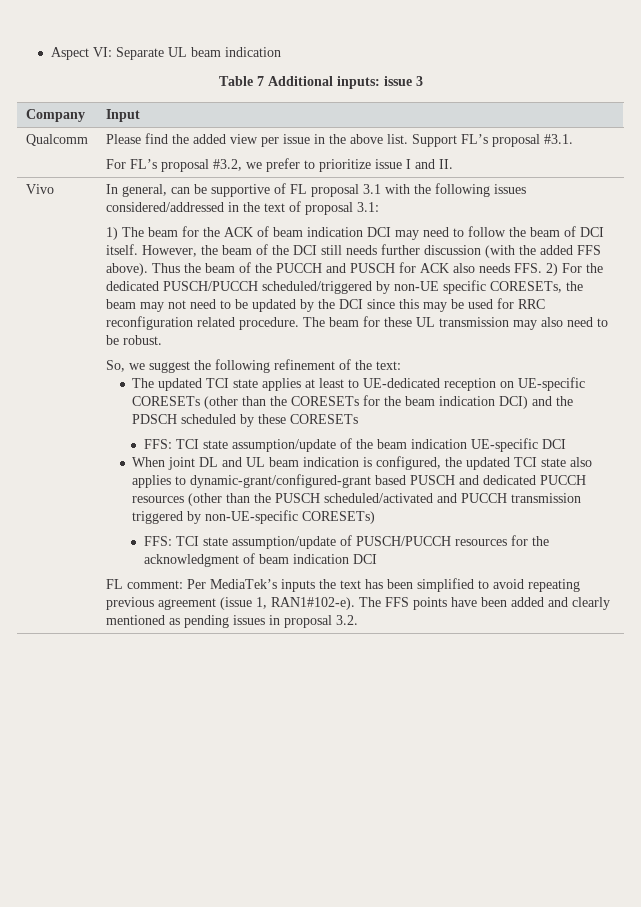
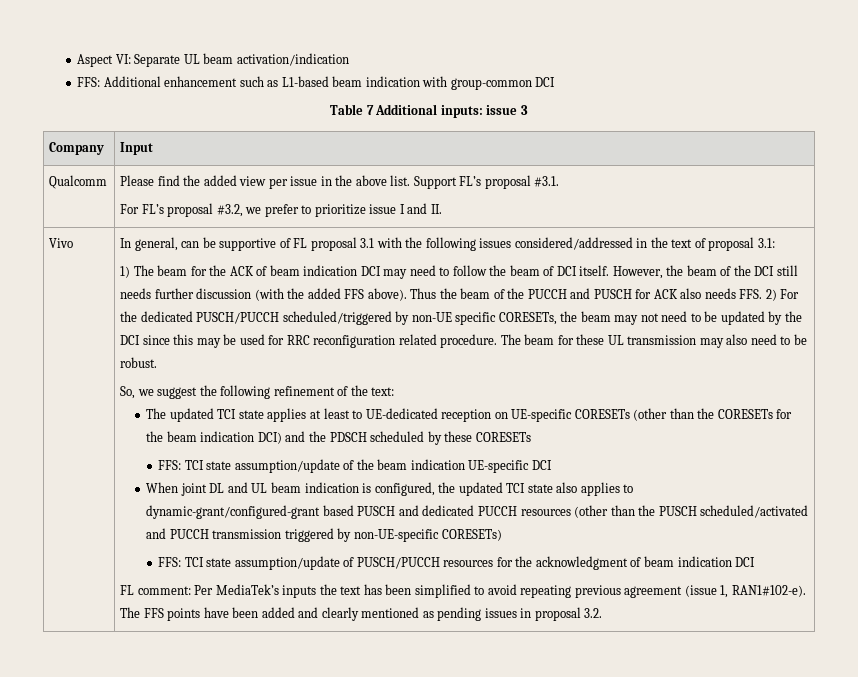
- Aspect VI: Separate UL beam indication
+ Aspect VI: Separate UL beam activation/indication
+ FFS: Additional enhancement such as L1-based beam indication with group-common DCI

